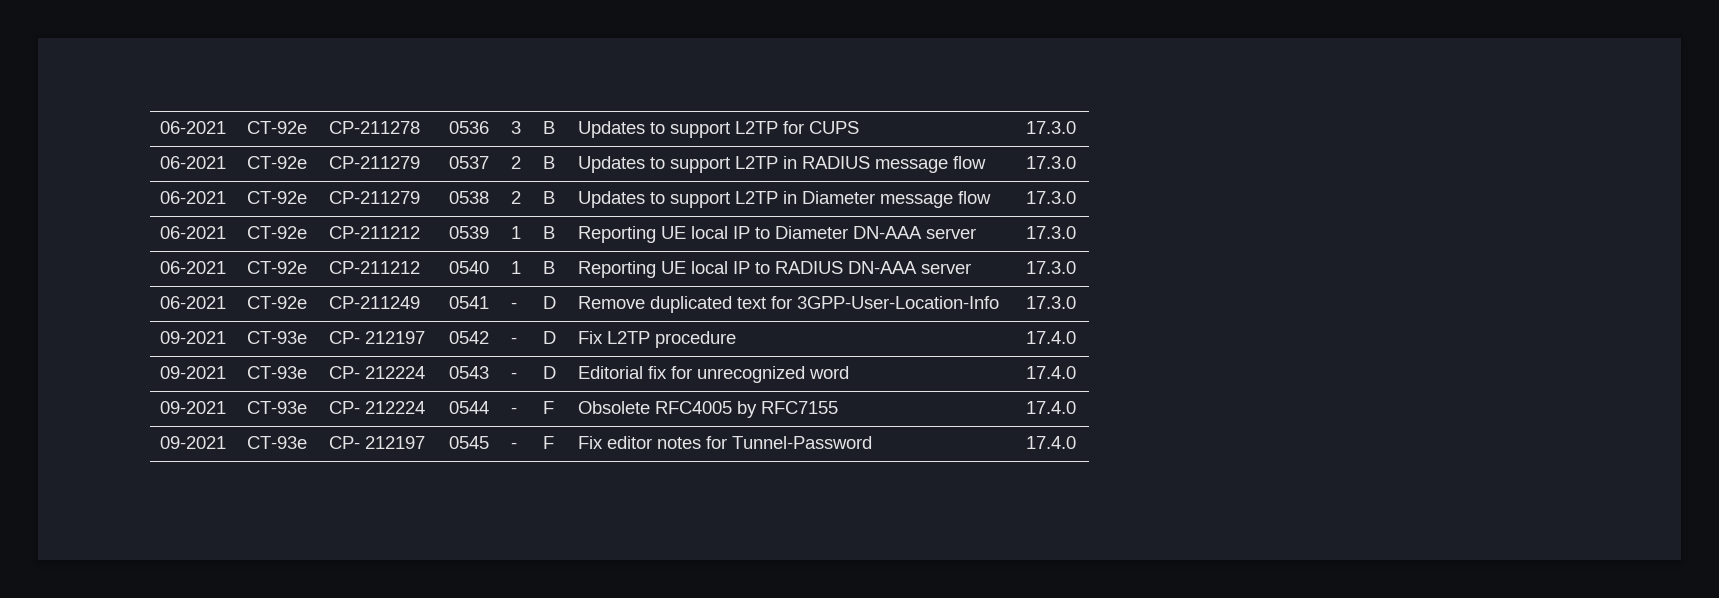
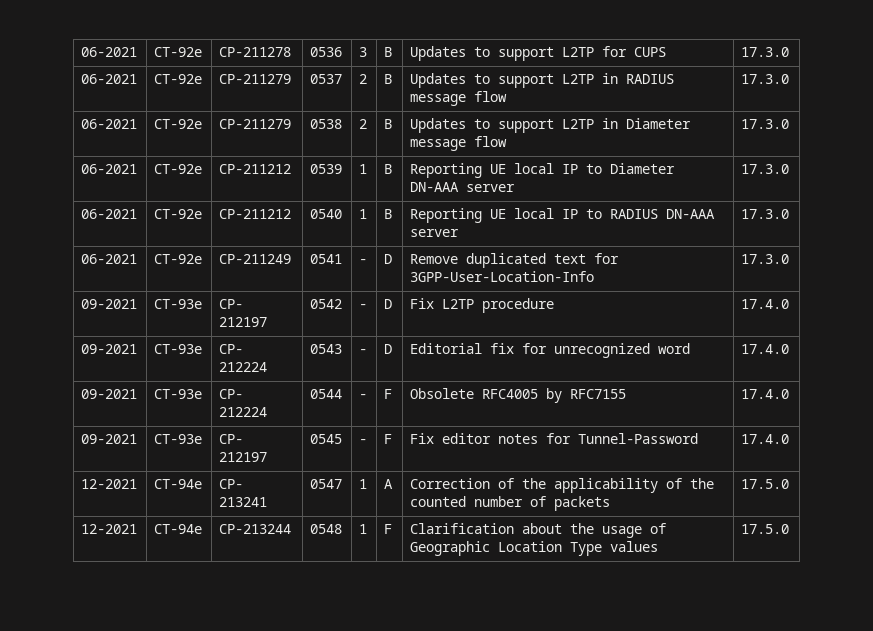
+ 12-2021 | CT-94e | CP- 213241 | 0547 | 1 | A | Correction of the applicability of the counted number of packets | 17.5.0
+ 12-2021 | CT-94e | CP-213244 | 0548 | 1 | F | Clarification about the usage of Geographic Location Type values | 17.5.0

